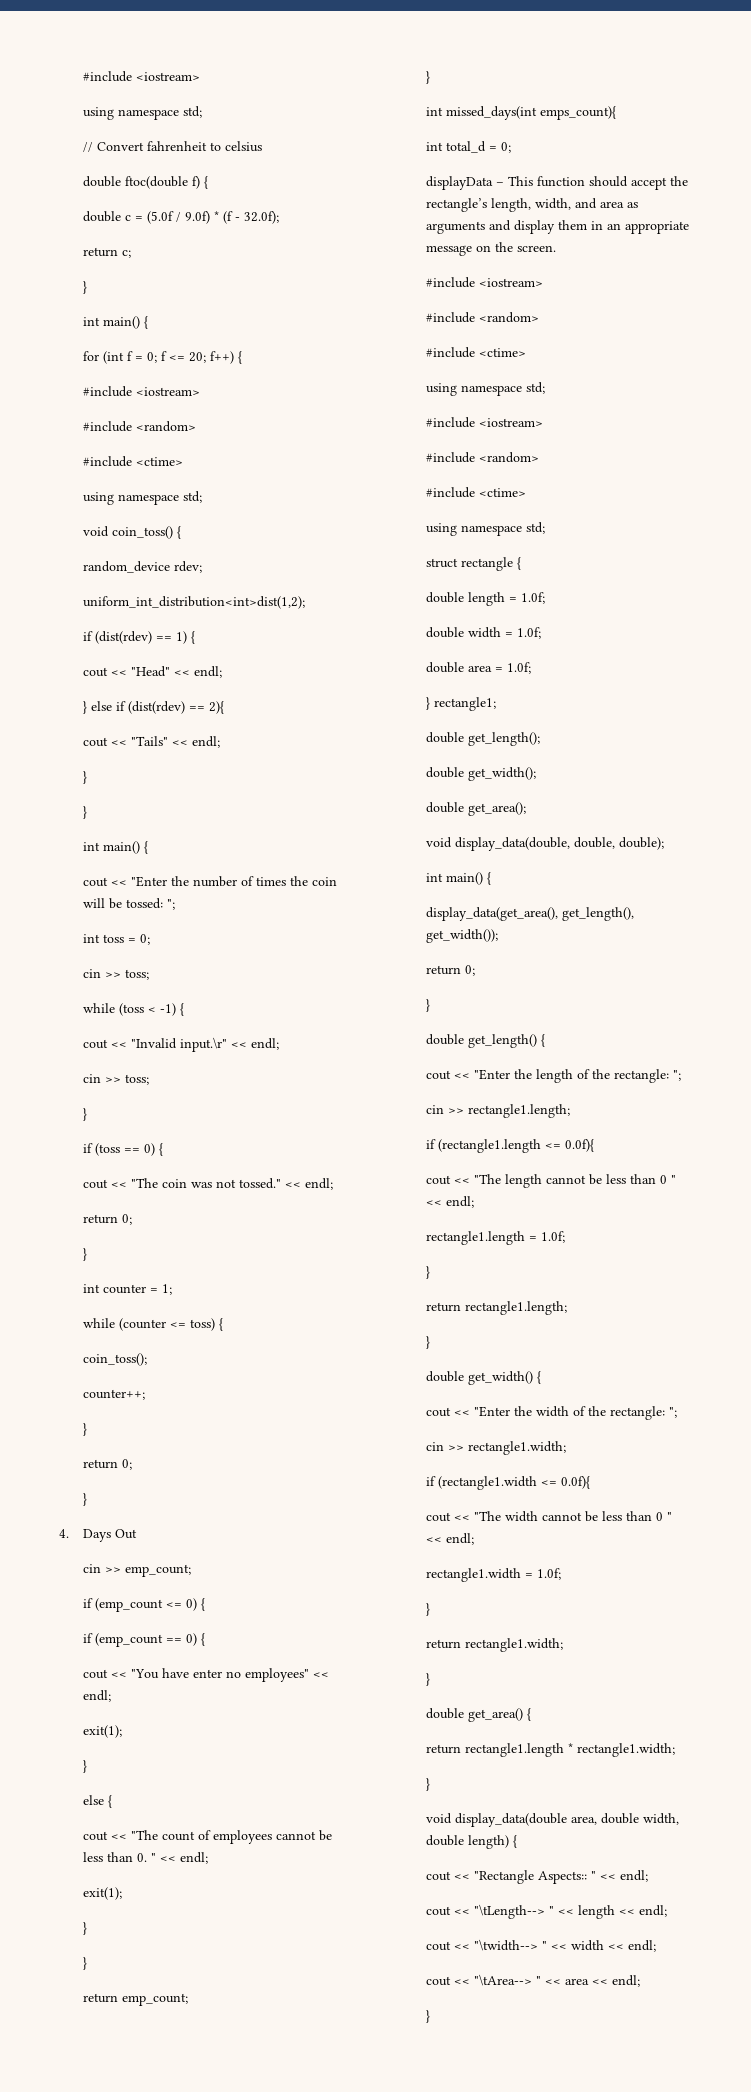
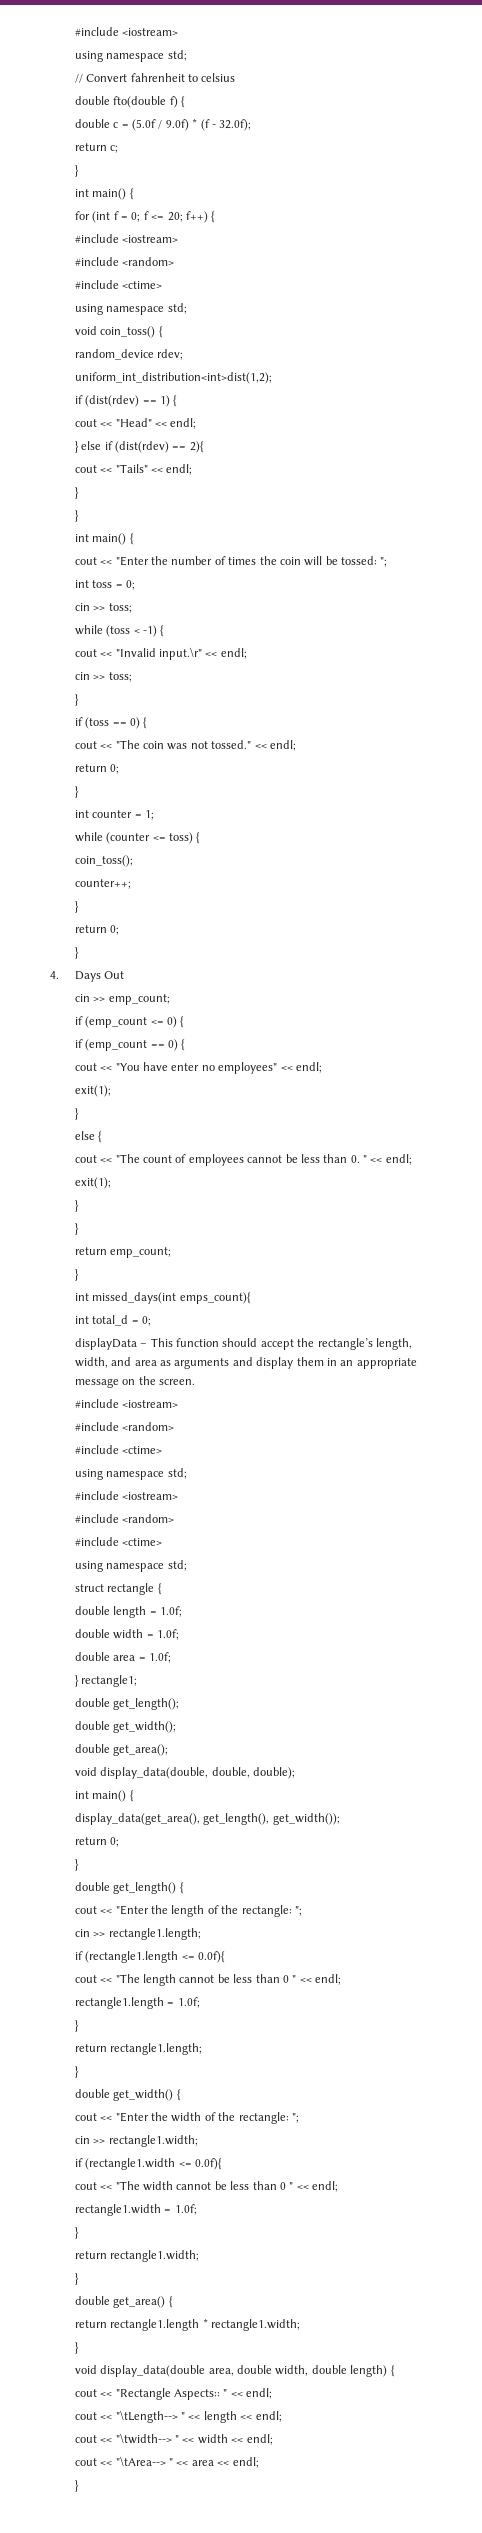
- double ftoc(double f) {
+ double fto(double f) {

